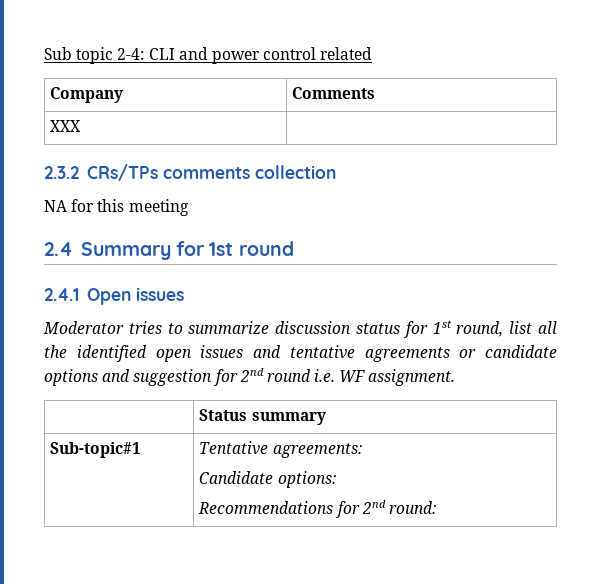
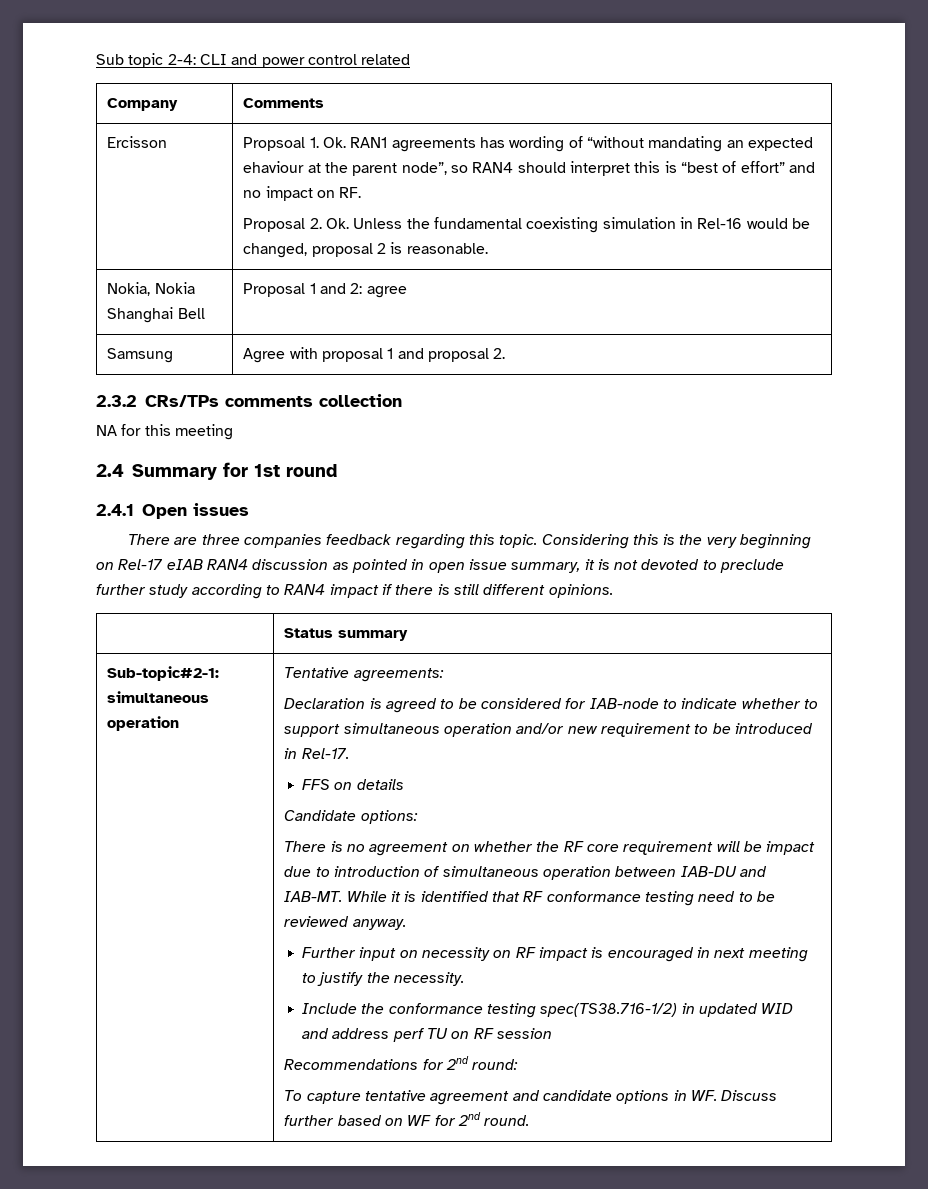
- XXX
+ Ercisson | Propsoal 1. Ok. RAN1 agreements has wording of “without mandating an expected ehaviour at the parent node”, so RAN4 should interpret this is “best of effort” and no impact on RF.
+ Proposal 2. Ok. Unless the fundamental coexisting simulation in Rel-16 would be changed, proposal 2 is reasonable.
+ Nokia, Nokia Shanghai Bell | Proposal 1 and 2: agree
+ Samsung | Agree with proposal 1 and proposal 2.
- Moderator tries to summarize discussion status for 1st round, list all the identified open issues and tentative agreements or candidate options and suggestion for 2nd round i.e. WF assignment.
+ There are three companies feedback regarding this topic. Considering this is the very beginning on Rel-17 eIAB RAN4 discussion as pointed in open issue summary, it is not devoted to preclude further study according to RAN4 impact if there is still different opinions.
- Sub-topic#1
+ Sub-topic#2-1: simultaneous operation
+ Declaration is agreed to be considered for IAB-node to indicate whether to support simultaneous operation and/or new requirement to be introduced in Rel-17.
+ FFS on details
  Candidate options:
+ There is no agreement on whether the RF core requirement will be impact due to introduction of simultaneous operation between IAB-DU and IAB-MT. While it is identified that RF conformance testing need to be reviewed anyway.
+ Further input on necessity on RF impact is encouraged in next meeting to justify the necessity.
+ Include the conformance testing spec(TS38.716-1/2) in updated WID and address perf TU on RF session
  Recommendations for 2nd round:
+ To capture tentative agreement and candidate options in WF. Discuss further based on WF for 2nd round.

